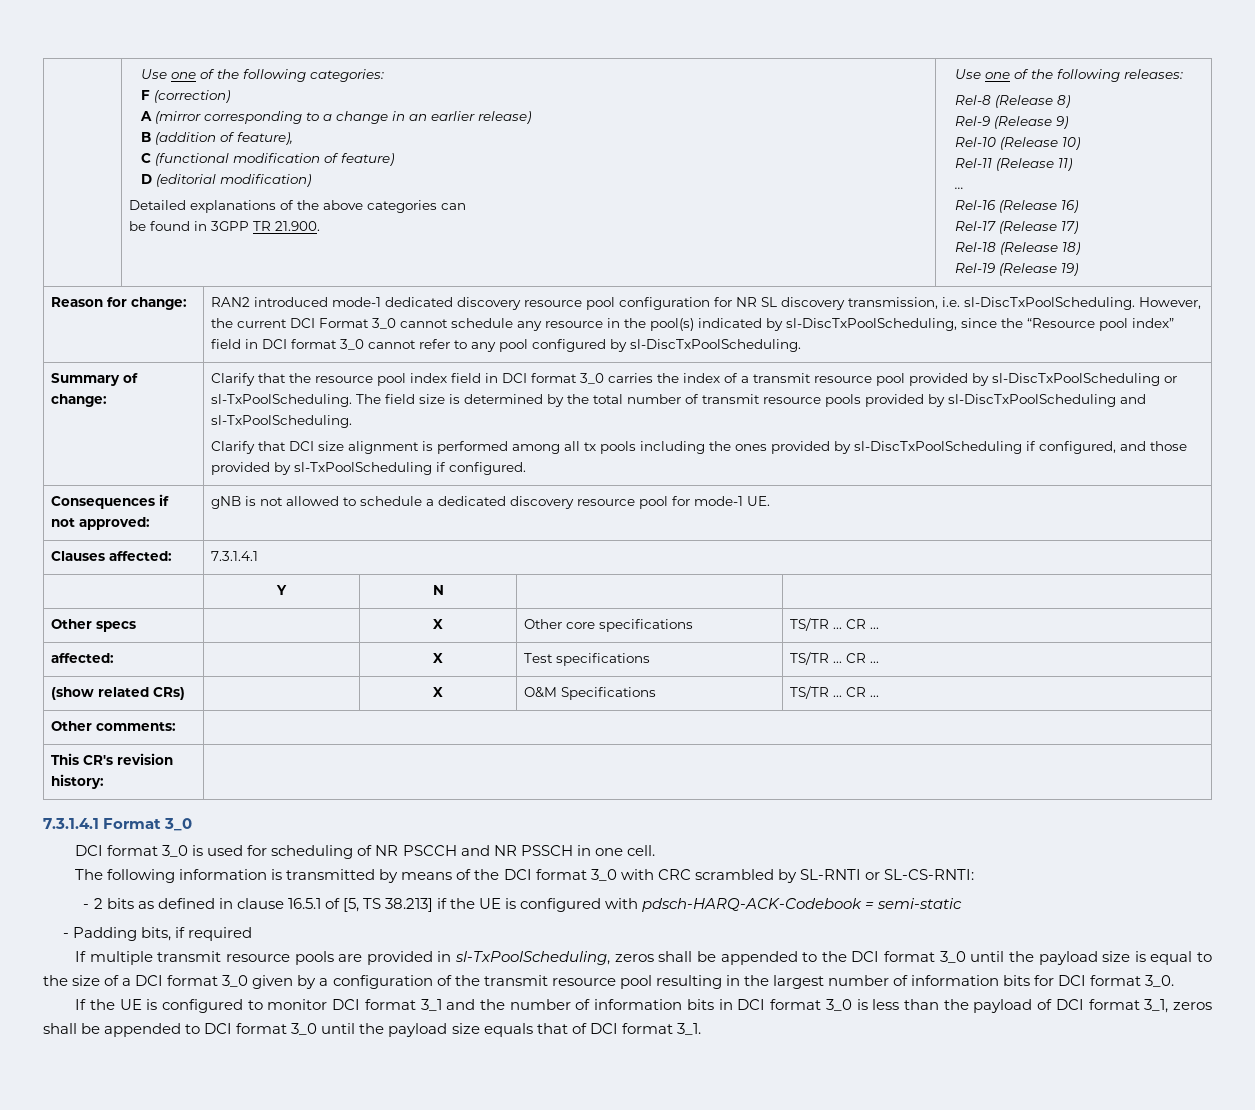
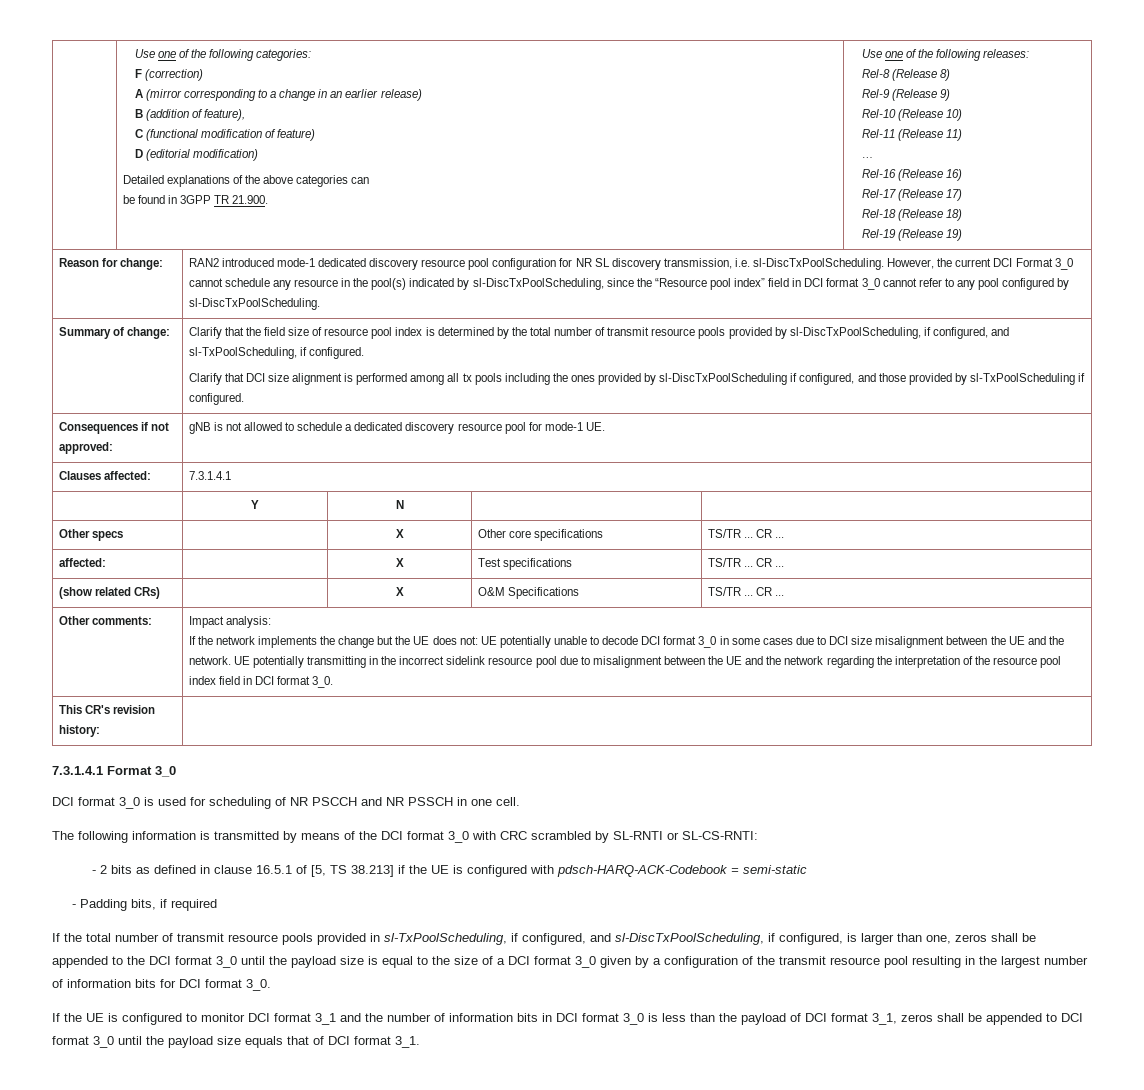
- Clarify that the resource pool index field in DCI format 3_0 carries the index of a transmit resource pool provided by sl-DiscTxPoolScheduling or sl-TxPoolScheduling. The field size is determined by the total number of transmit resource pools provided by sl-DiscTxPoolScheduling and sl-TxPoolScheduling.
+ Clarify that the field size of resource pool index is determined by the total number of transmit resource pools provided by sl-DiscTxPoolScheduling, if configured, and sl-TxPoolScheduling, if configured.
+ Impact analysis:
+ If the network implements the change but the UE does not: UE potentially unable to decode DCI format 3_0 in some cases due to DCI size misalignment between the UE and the network. UE potentially transmitting in the incorrect sidelink resource pool due to misalignment between the UE and the network regarding the interpretation of the resource pool index field in DCI format 3_0.
- If multiple transmit resource pools are provided in sl-TxPoolScheduling, zeros shall be appended to the DCI format 3_0 until the payload size is equal to the size of a DCI format 3_0 given by a configuration of the transmit resource pool resulting in the largest number of information bits for DCI format 3_0.
+ If the total number of transmit resource pools provided in sl-TxPoolScheduling, if configured, and sl-DiscTxPoolScheduling, if configured, is larger than one, zeros shall be appended to the DCI format 3_0 until the payload size is equal to the size of a DCI format 3_0 given by a configuration of the transmit resource pool resulting in the largest number of information bits for DCI format 3_0.

